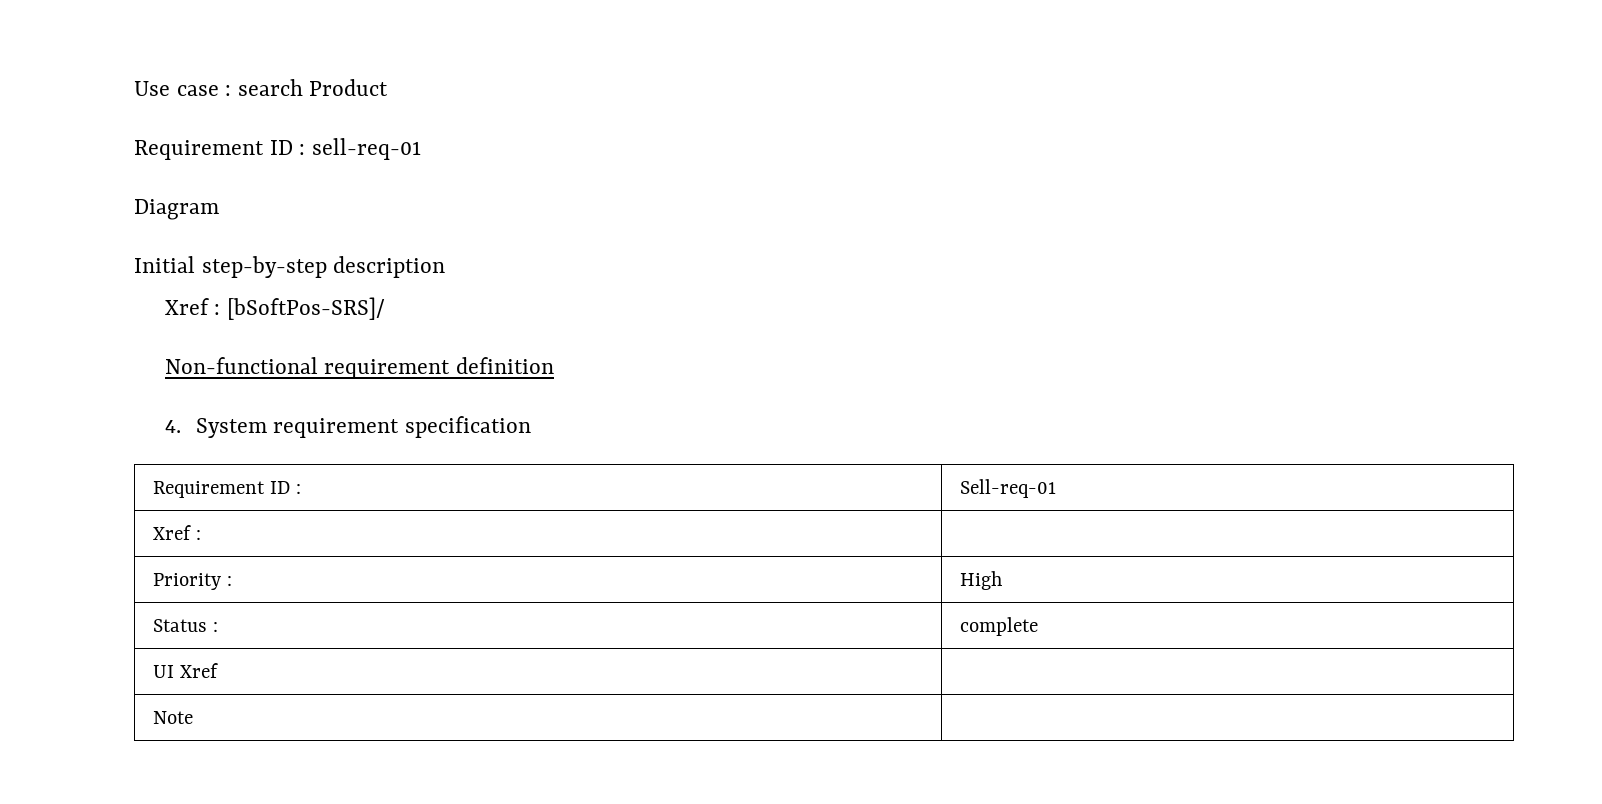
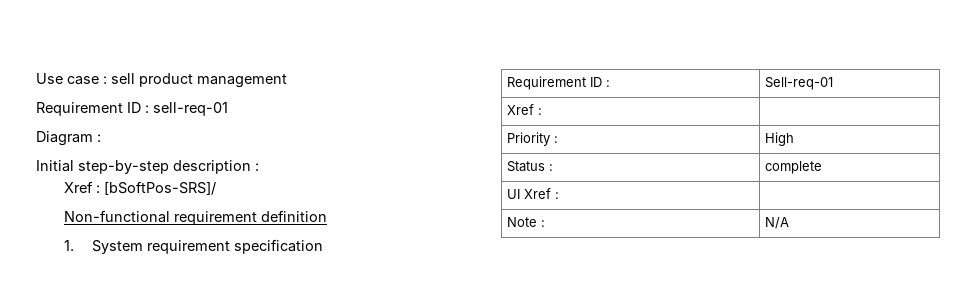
- Use case : search Product
+ Use case : sell product management
- Diagram
+ Diagram :
- Initial step-by-step description
+ Initial step-by-step description :
- 4. System requirement specification
+ 1. System requirement specification
- UI Xref |
+ UI Xref : |
- Note |
+ Note : | N/A

